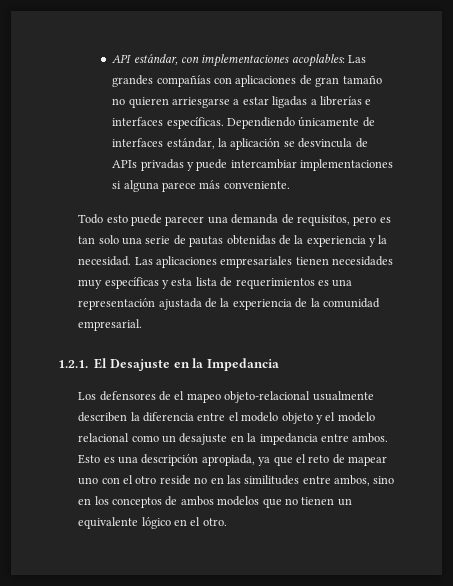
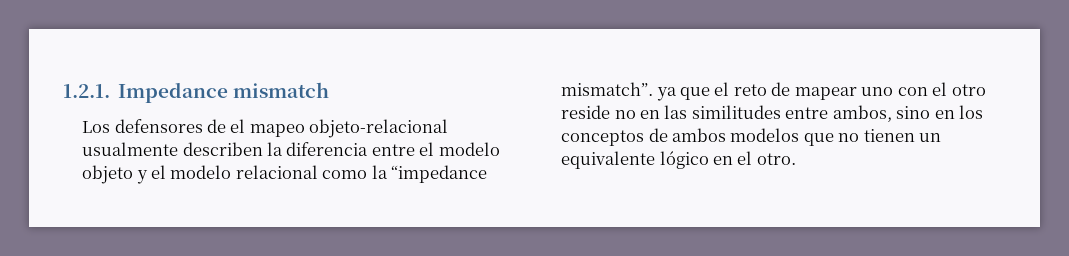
- API estándar, con implementaciones acoplables: Las grandes compañías con aplicaciones de gran tamaño no quieren arriesgarse a estar ligadas a librerías e interfaces específicas. Dependiendo únicamente de interfaces estándar, la aplicación se desvincula de APIs privadas y puede intercambiar implementaciones si alguna parece más conveniente.
- Todo esto puede parecer una demanda de requisitos, pero es tan solo una serie de pautas obtenidas de la experiencia y la necesidad. Las aplicaciones empresariales tienen necesidades muy específicas y esta lista de requerimientos es una representación ajustada de la experiencia de la comunidad empresarial.
- 1.2.1. El Desajuste en la Impedancia
+ 1.2.1. Impedance mismatch
- Los defensores de el mapeo objeto-relacional usualmente describen la diferencia entre el modelo objeto y el modelo relacional como un desajuste en la impedancia entre ambos. Esto es una descripción apropiada, ya que el reto de mapear uno con el otro reside no en las similitudes entre ambos, sino en los conceptos de ambos modelos que no tienen un equivalente lógico en el otro.
+ Los defensores de el mapeo objeto-relacional usualmente describen la diferencia entre el modelo objeto y el modelo relacional como la “impedance mismatch”. ya que el reto de mapear uno con el otro reside no en las similitudes entre ambos, sino en los conceptos de ambos modelos que no tienen un equivalente lógico en el otro.

